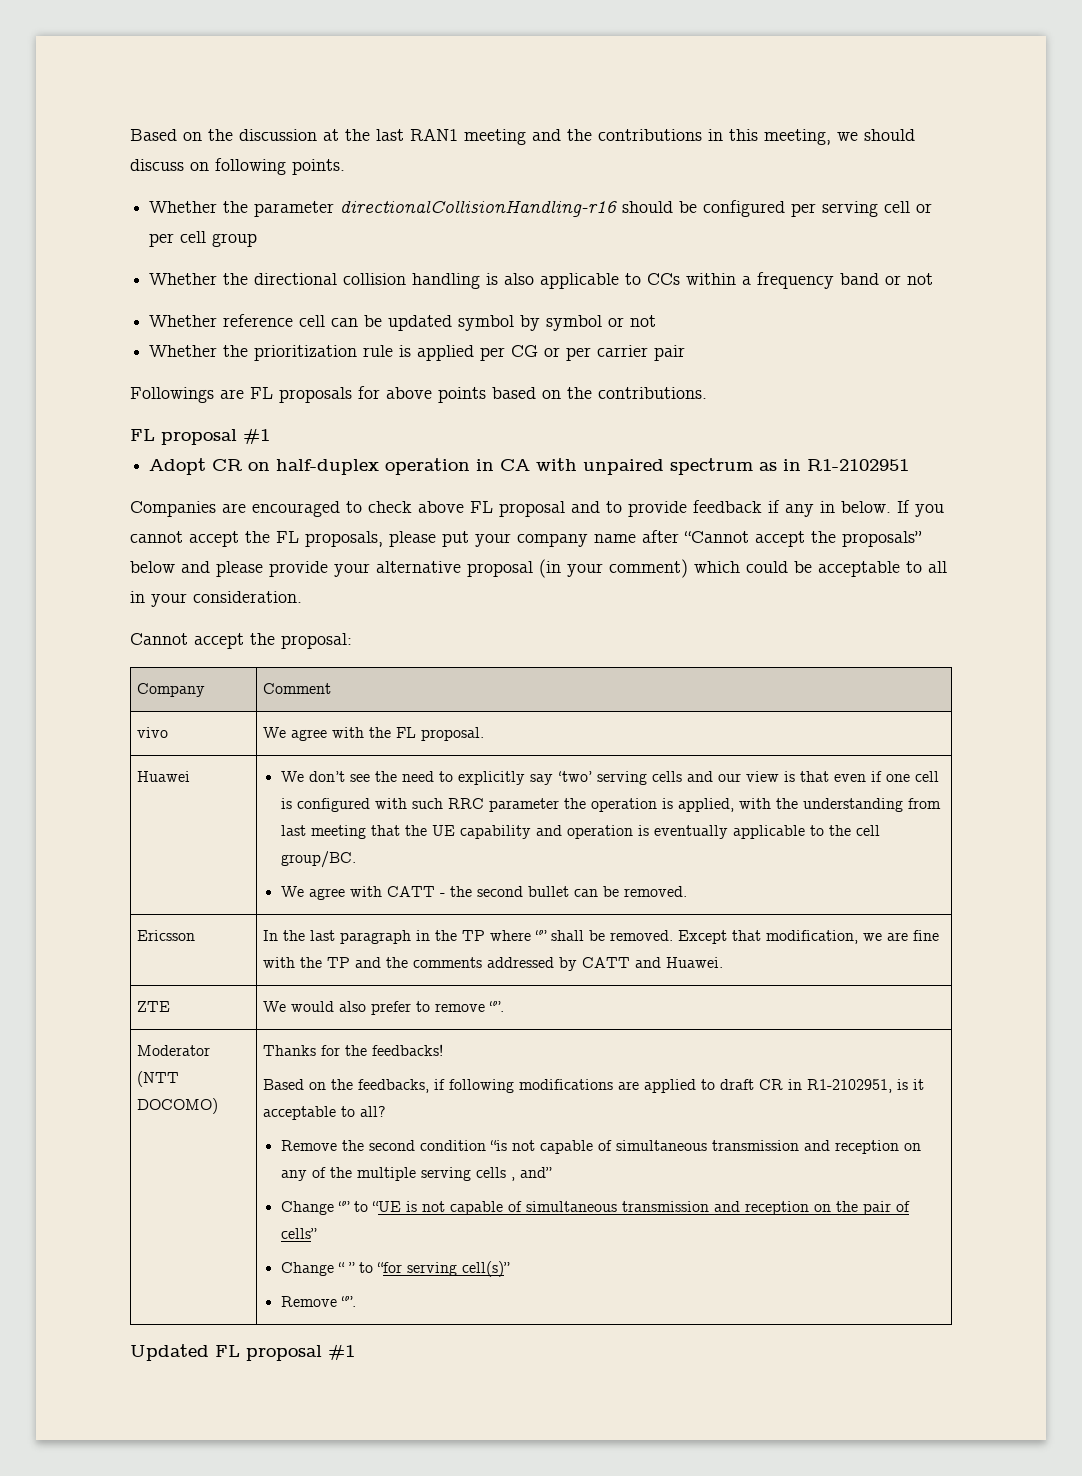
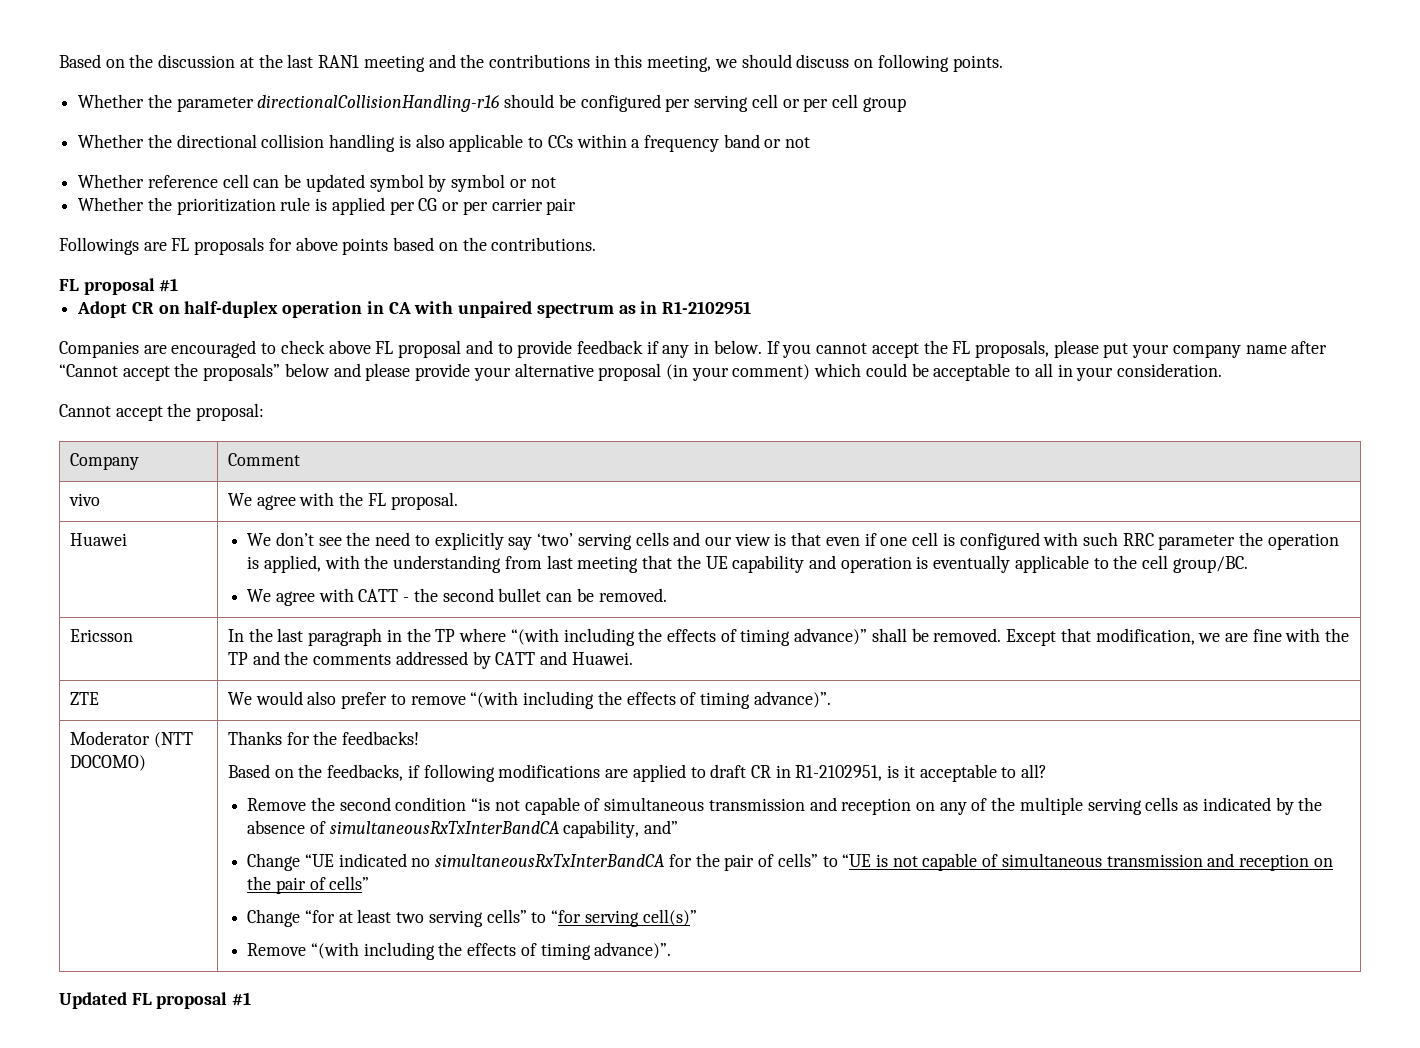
- Ericsson | In the last paragraph in the TP where “” shall be removed. Except that modification, we are fine with the TP and the comments addressed by CATT and Huawei.
+ Ericsson | In the last paragraph in the TP where “(with including the effects of timing advance)” shall be removed. Except that modification, we are fine with the TP and the comments addressed by CATT and Huawei.
- ZTE | We would also prefer to remove “”.
+ ZTE | We would also prefer to remove “(with including the effects of timing advance)”.
- Remove the second condition “is not capable of simultaneous transmission and reception on any of the multiple serving cells , and”
- Change “” to “UE is not capable of simultaneous transmission and reception on the pair of cells”
+ Remove the second condition “is not capable of simultaneous transmission and reception on any of the multiple serving cells as indicated by the absence of simultaneousRxTxInterBandCA capability, and”
+ Change “UE indicated no simultaneousRxTxInterBandCA for the pair of cells” to “UE is not capable of simultaneous transmission and reception on the pair of cells”
- Change “ ” to “for serving cell(s)”
+ Change “for at least two serving cells” to “for serving cell(s)”
- Remove “”.
+ Remove “(with including the effects of timing advance)”.

